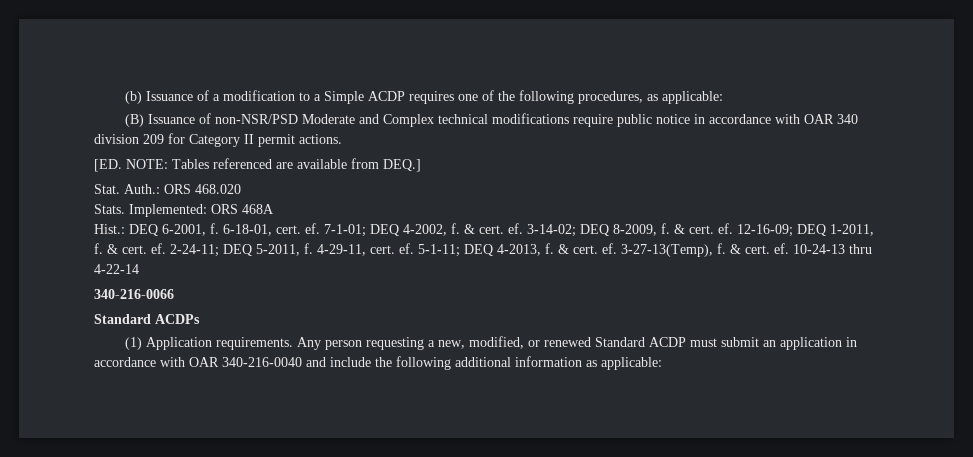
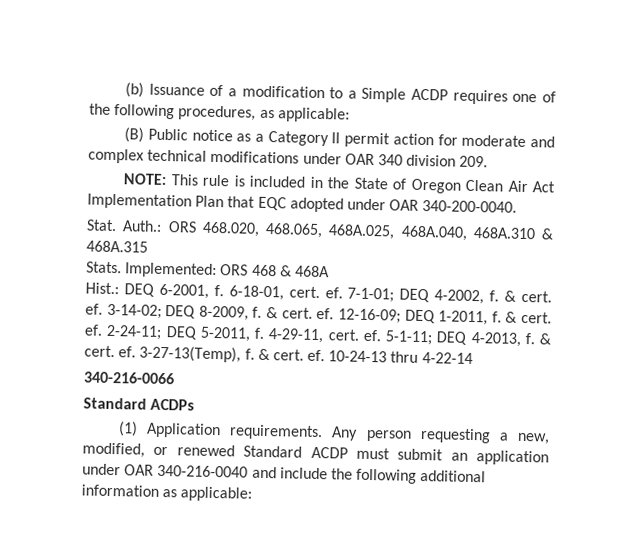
- (B) Issuance of non-NSR/PSD Moderate and Complex technical modifications require public notice in accordance with OAR 340 division 209 for Category II permit actions.
- [ED. NOTE: Tables referenced are available from DEQ.]
- Stat. Auth.: ORS 468.020
+ (B) Public notice as a Category II permit action for moderate and complex technical modifications under OAR 340 division 209.
+ NOTE: This rule is included in the State of Oregon Clean Air Act Implementation Plan that EQC adopted under OAR 340-200-0040.
+ Stat. Auth.: ORS 468.020, 468.065, 468A.025, 468A.040, 468A.310 & 468A.315
- Implemented: ORS 468A
+ Implemented: ORS 468 & 468A
- Any person requesting a new, modified, or renewed Standard ACDP must submit an application in accordance with OAR 340-216-0040 and include the following additional information as applicable:
+ Any person requesting a new, modified, or renewed Standard ACDP must submit an application under OAR 340-216-0040 and include the following additional information as applicable:

